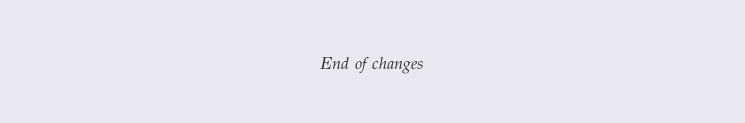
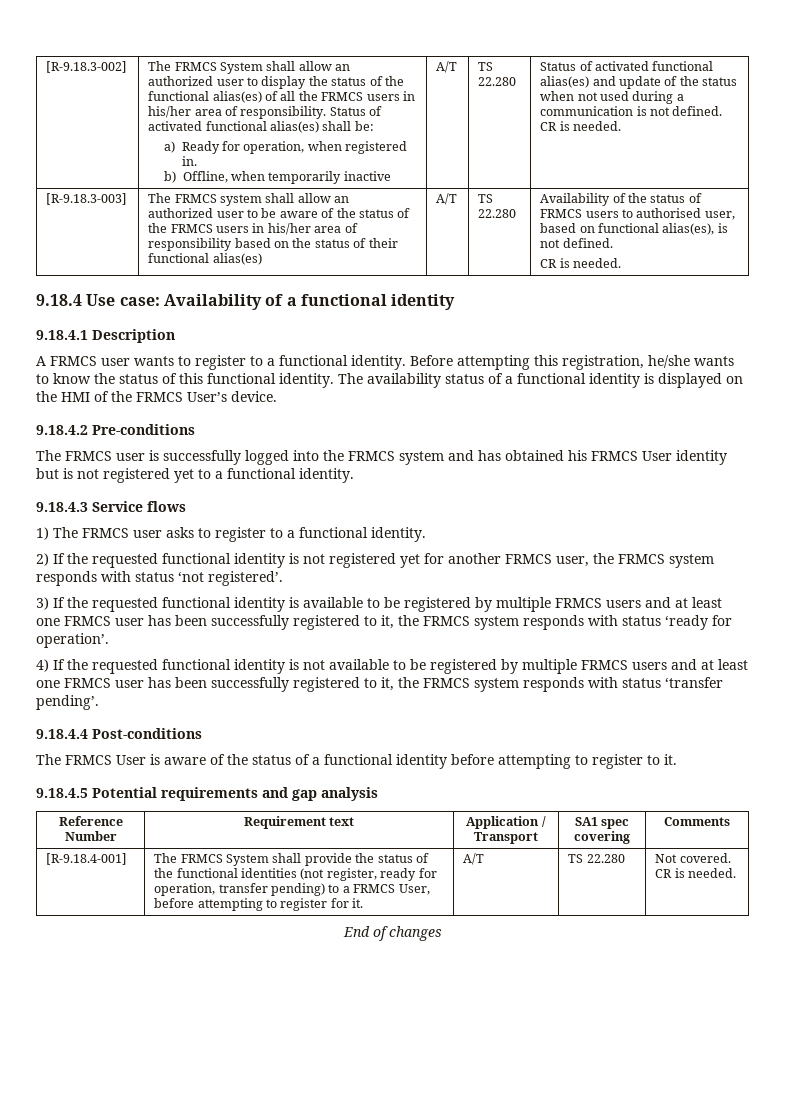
+ [R-9.18.3-002] | The FRMCS System shall allow an authorized user to display the status of the functional alias(es) of all the FRMCS users in his/her area of responsibility. Status of activated functional alias(es) shall be:
+ a) Ready for operation, when registered in.
+ b) Offline, when temporarily inactive | A/T | TS 22.280 | Status of activated functional alias(es) and update of the status when not used during a communication is not defined. CR is needed.
+ [R-9.18.3-003] | The FRMCS system shall allow an authorized user to be aware of the status of the FRMCS users in his/her area of responsibility based on the status of their functional alias(es) | A/T | TS 22.280 | Availability of the status of FRMCS users to authorised user, based on functional alias(es), is not defined.
+ CR is needed.
+ 9.18.4 Use case: Availability of a functional identity
+ 9.18.4.1 Description
+ A FRMCS user wants to register to a functional identity. Before attempting this registration, he/she wants to know the status of this functional identity. The availability status of a functional identity is displayed on the HMI of the FRMCS User’s device.
+ 9.18.4.2 Pre-conditions
+ The FRMCS user is successfully logged into the FRMCS system and has obtained his FRMCS User identity but is not registered yet to a functional identity.
+ 9.18.4.3 Service flows
+ 1) The FRMCS user asks to register to a functional identity.
+ 2) If the requested functional identity is not registered yet for another FRMCS user, the FRMCS system responds with status ‘not registered’.
+ 3) If the requested functional identity is available to be registered by multiple FRMCS users and at least one FRMCS user has been successfully registered to it, the FRMCS system responds with status ‘ready for operation’.
+ 4) If the requested functional identity is not available to be registered by multiple FRMCS users and at least one FRMCS user has been successfully registered to it, the FRMCS system responds with status ‘transfer pending’.
+ 9.18.4.4 Post-conditions
+ The FRMCS User is aware of the status of a functional identity before attempting to register to it.
+ 9.18.4.5 Potential requirements and gap analysis
+ Reference Number | Requirement text | Application / Transport | SA1 spec covering | Comments
+ [R-9.18.4-001] | The FRMCS System shall provide the status of the functional identities (not register, ready for operation, transfer pending) to a FRMCS User, before attempting to register for it. | A/T | TS 22.280 | Not covered. CR is needed.

